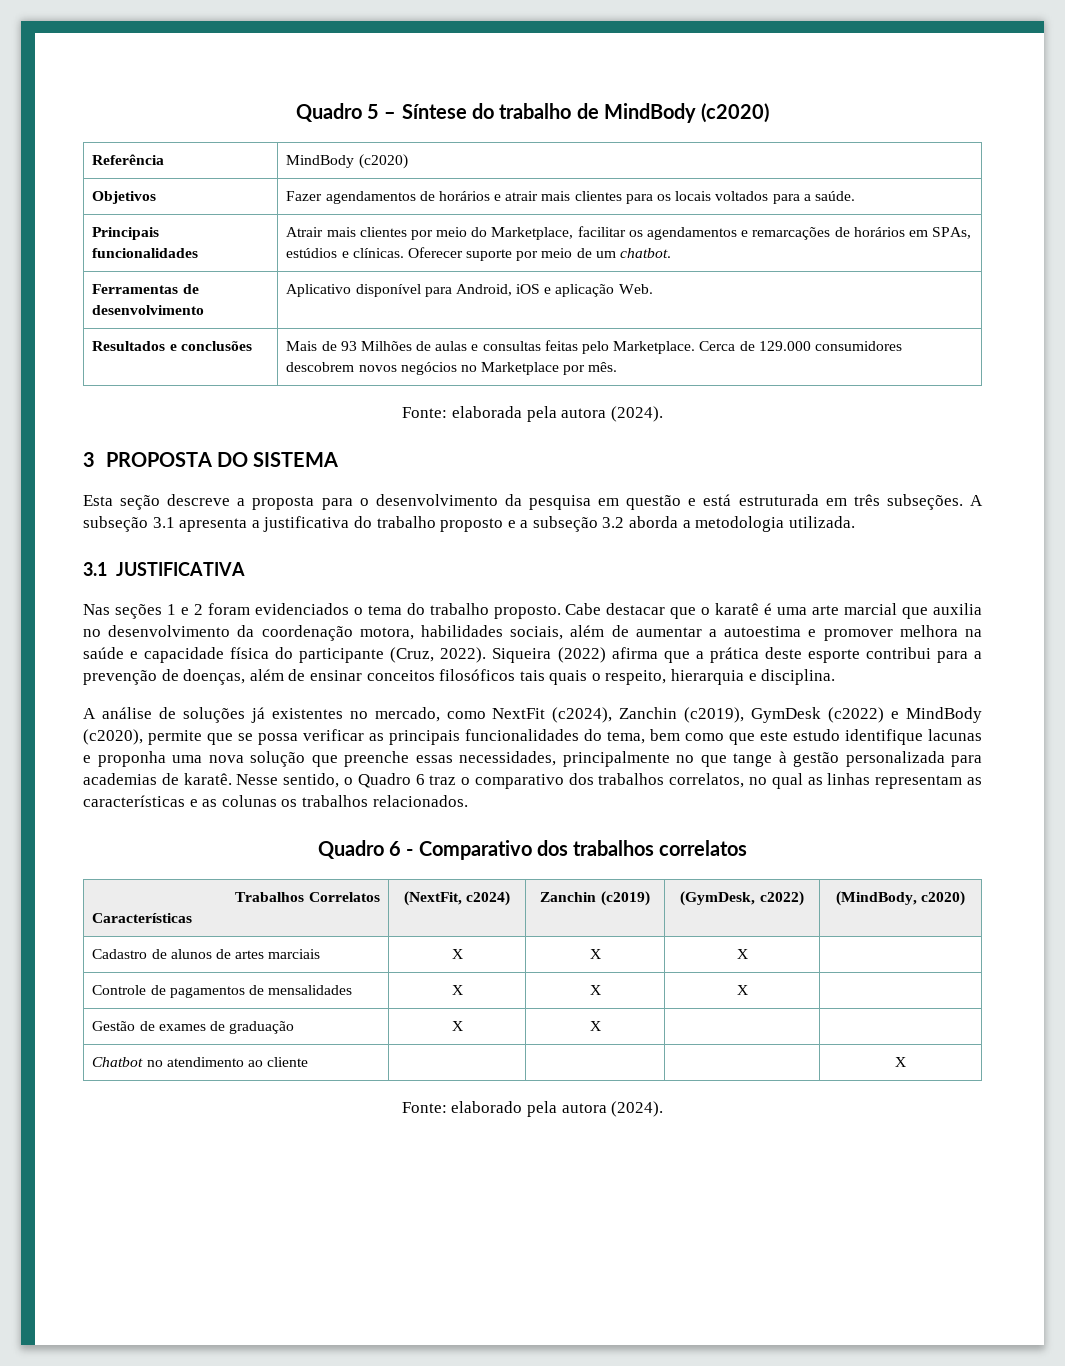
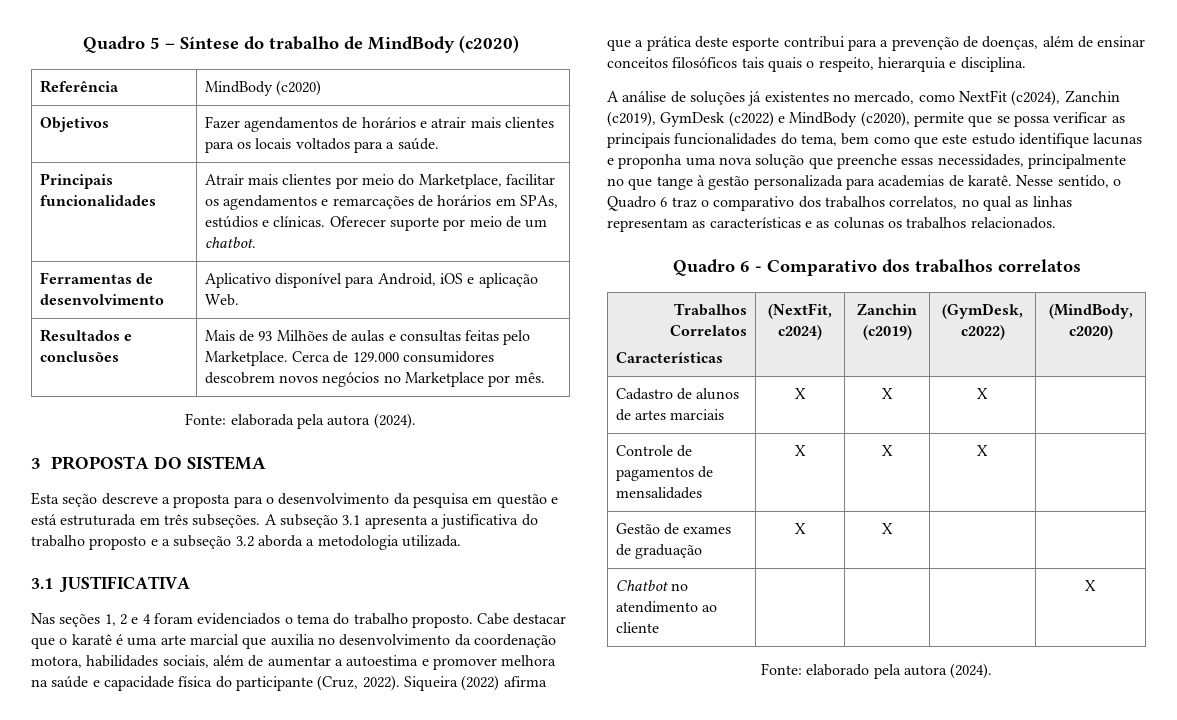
- Nas seções 1 e 2 foram evidenciados o tema do trabalho proposto.
+ Nas seções 1, 2 e 4 foram evidenciados o tema do trabalho proposto.

